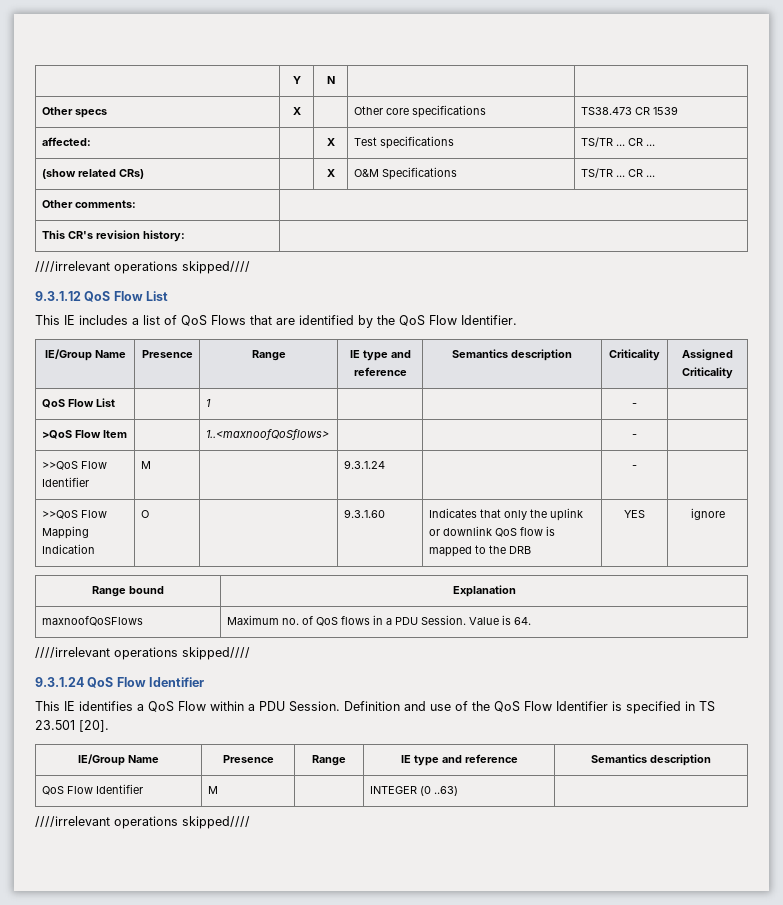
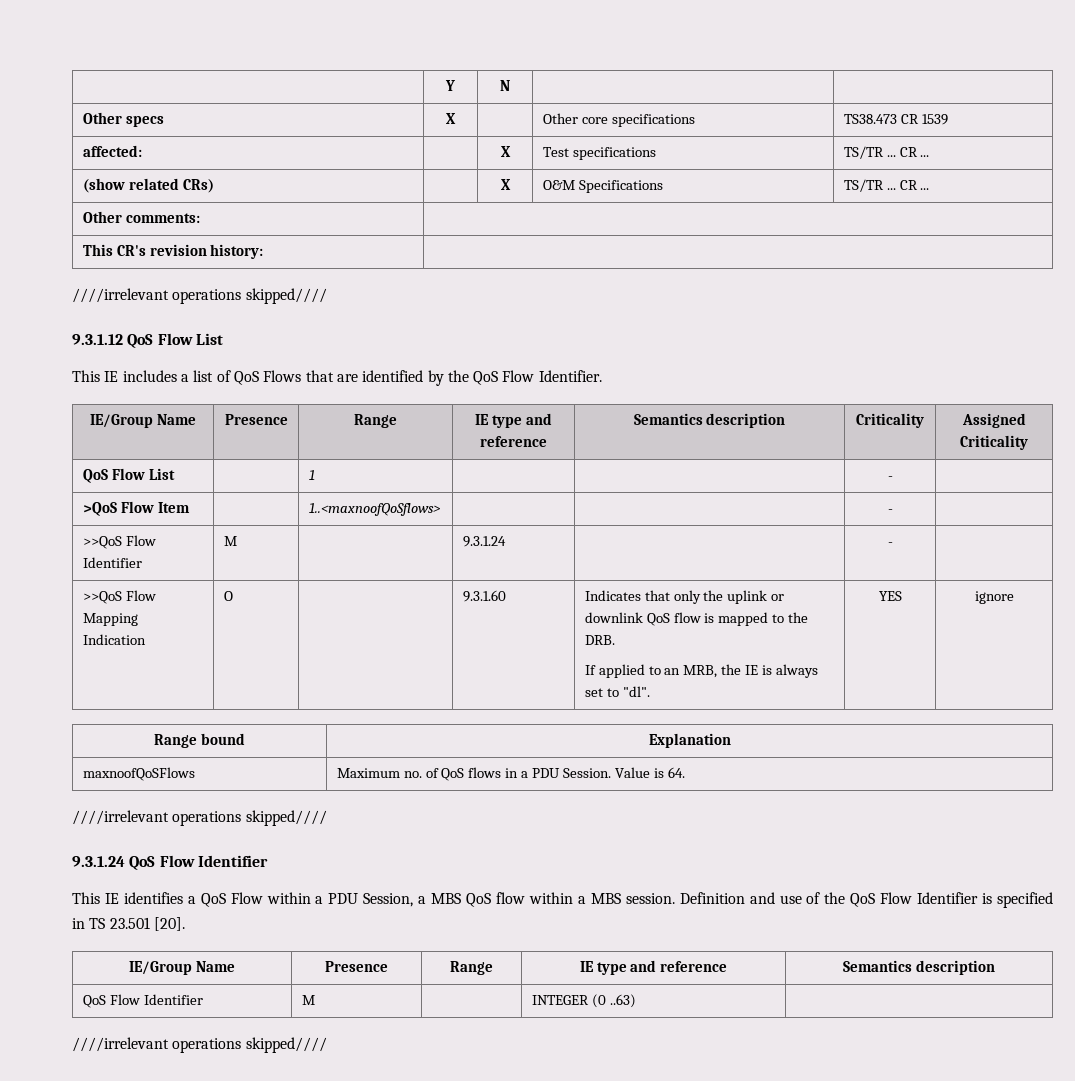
- >>QoS Flow Mapping Indication | O | | 9.3.1.60 | Indicates that only the uplink or downlink QoS flow is mapped to the DRB | YES | ignore
+ >>QoS Flow Mapping Indication | O | | 9.3.1.60 | Indicates that only the uplink or downlink QoS flow is mapped to the DRB.
+ If applied to an MRB, the IE is always set to "dl". | YES | ignore
- This IE identifies a QoS Flow within a PDU Session.
+ This IE identifies a QoS Flow within a PDU Session, a MBS QoS flow within a MBS session.

